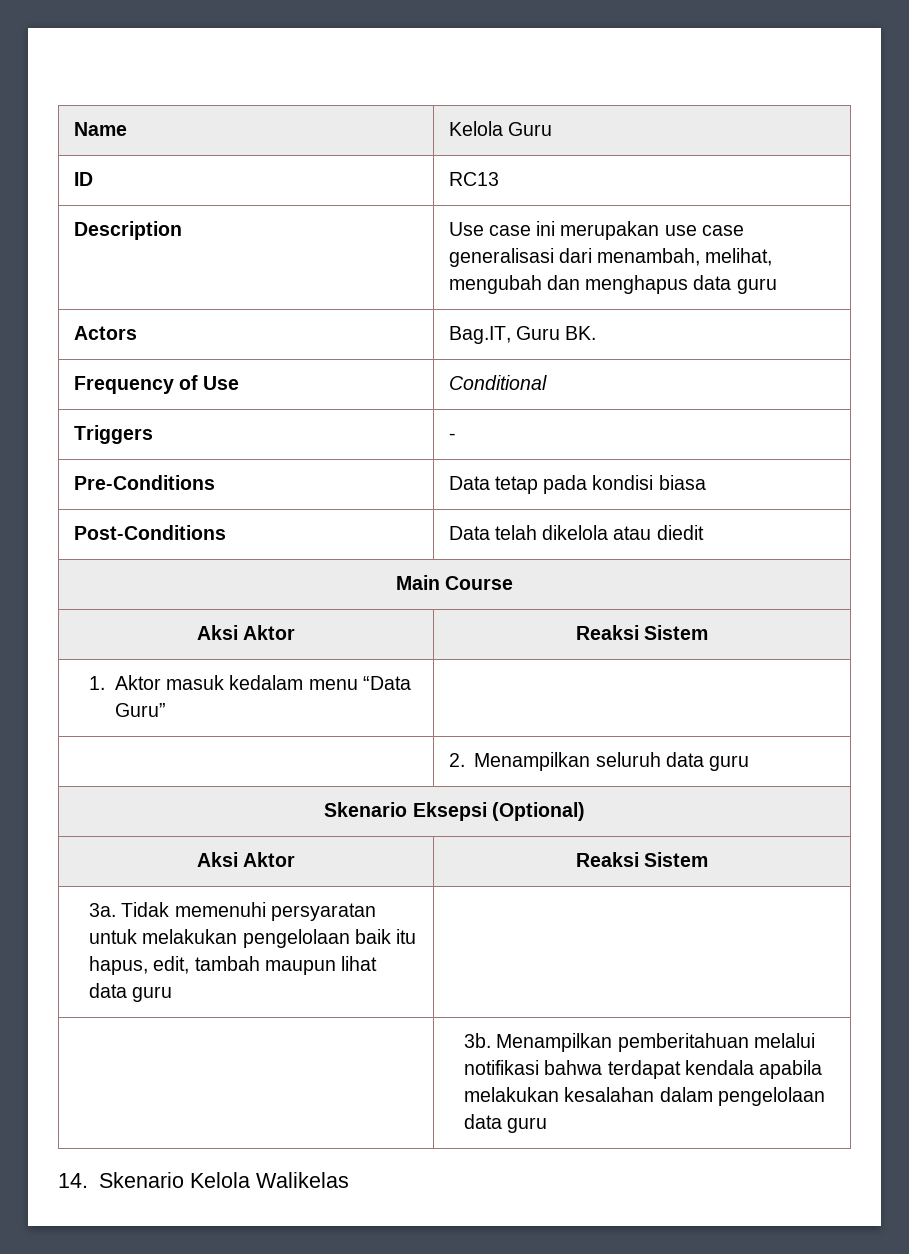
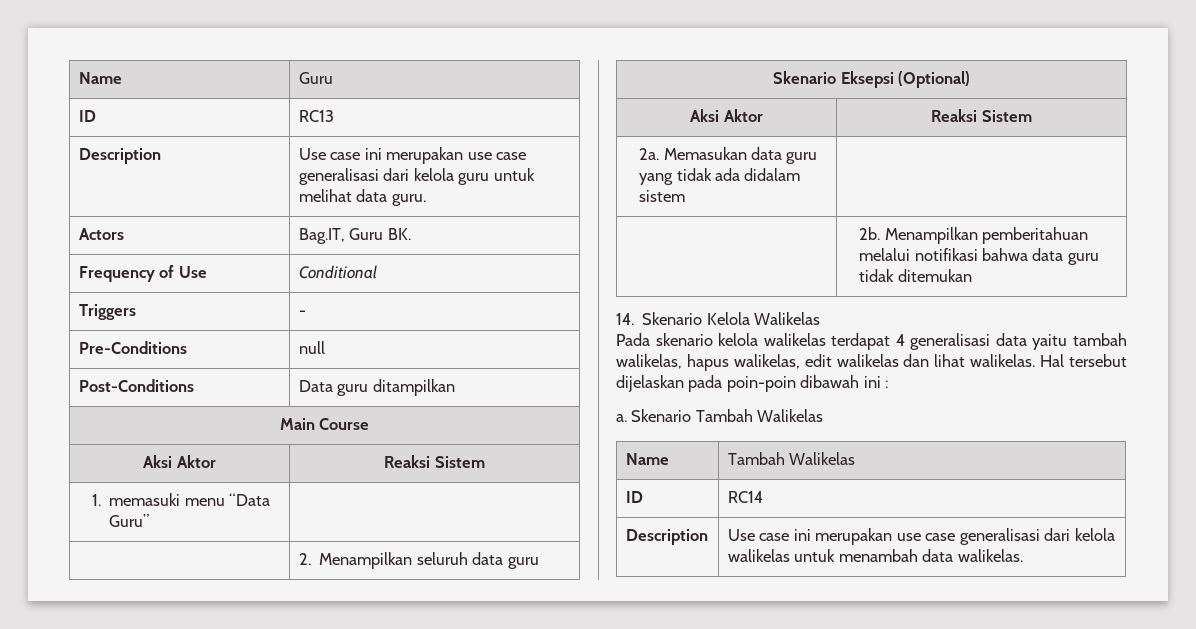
- Name | Kelola Guru
+ Name | Guru
- Description | Use case ini merupakan use case generalisasi dari menambah, melihat, mengubah dan menghapus data guru
+ Description | Use case ini merupakan use case generalisasi dari kelola guru untuk melihat data guru.
- Pre-Conditions | Data tetap pada kondisi biasa
- Post-Conditions | Data telah dikelola atau diedit
+ Pre-Conditions | null
+ Post-Conditions | Data guru ditampilkan
- 1. Aktor masuk kedalam menu “Data Guru” |
+ 1. memasuki menu “Data Guru” |
- 3a. Tidak memenuhi persyaratan untuk melakukan pengelolaan baik itu hapus, edit, tambah maupun lihat data guru |
- | 3b. Menampilkan pemberitahuan melalui notifikasi bahwa terdapat kendala apabila melakukan kesalahan dalam pengelolaan data guru
+ 2a. Memasukan data guru yang tidak ada didalam sistem |
+ | 2b. Menampilkan pemberitahuan melalui notifikasi bahwa data guru tidak ditemukan
+ Pada skenario kelola walikelas terdapat 4 generalisasi data yaitu tambah walikelas, hapus walikelas, edit walikelas dan lihat walikelas. Hal tersebut dijelaskan pada poin-poin dibawah ini :
+ a. Skenario Tambah Walikelas
+ Name | Tambah Walikelas
+ ID | RC14
+ Description | Use case ini merupakan use case generalisasi dari kelola walikelas untuk menambah data walikelas.

